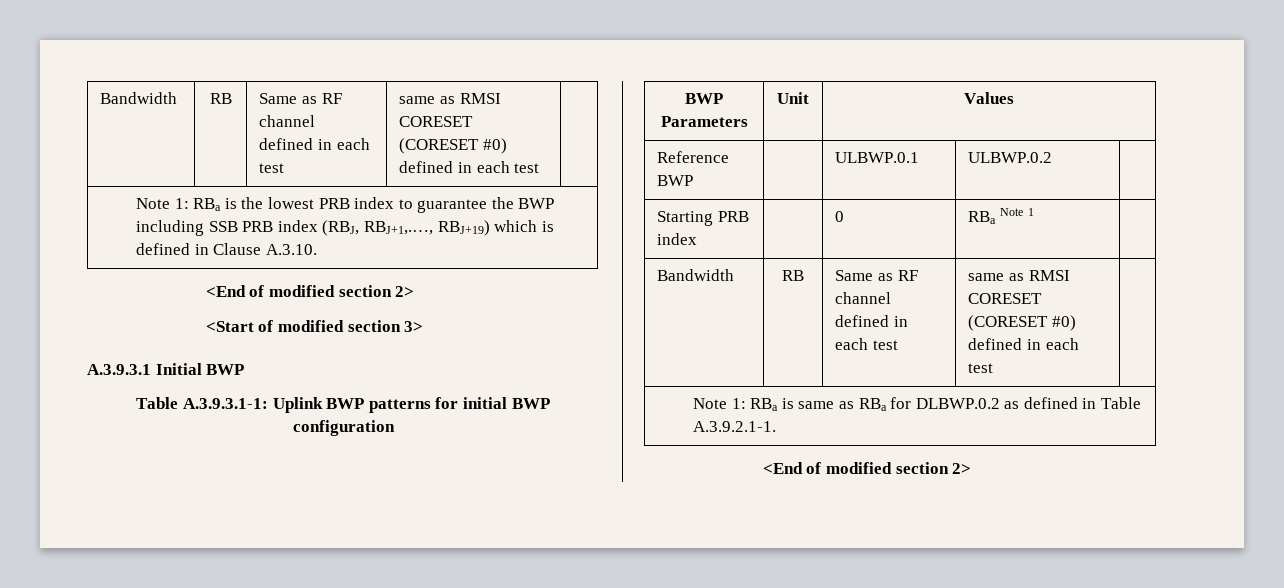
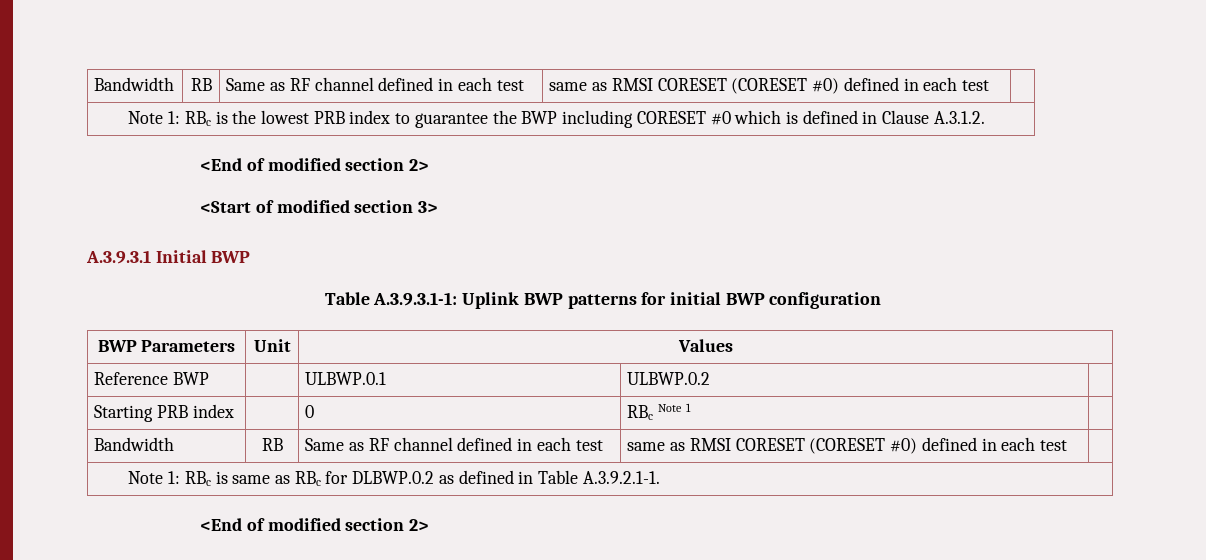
- Note 1: RBa is the lowest PRB index to guarantee the BWP including SSB PRB index (RBJ, RBJ+1,.…, RBJ+19) which is defined in Clause A.3.10.
+ Note 1: RBc is the lowest PRB index to guarantee the BWP including CORESET #0 which is defined in Clause A.3.1.2.
- Starting PRB index | | 0 | RBa Note 1 |
+ Starting PRB index | | 0 | RBc Note 1 |
- Note 1: RBa is same as RBa for DLBWP.0.2 as defined in Table A.3.9.2.1-1.
+ Note 1: RBc is same as RBc for DLBWP.0.2 as defined in Table A.3.9.2.1-1.

